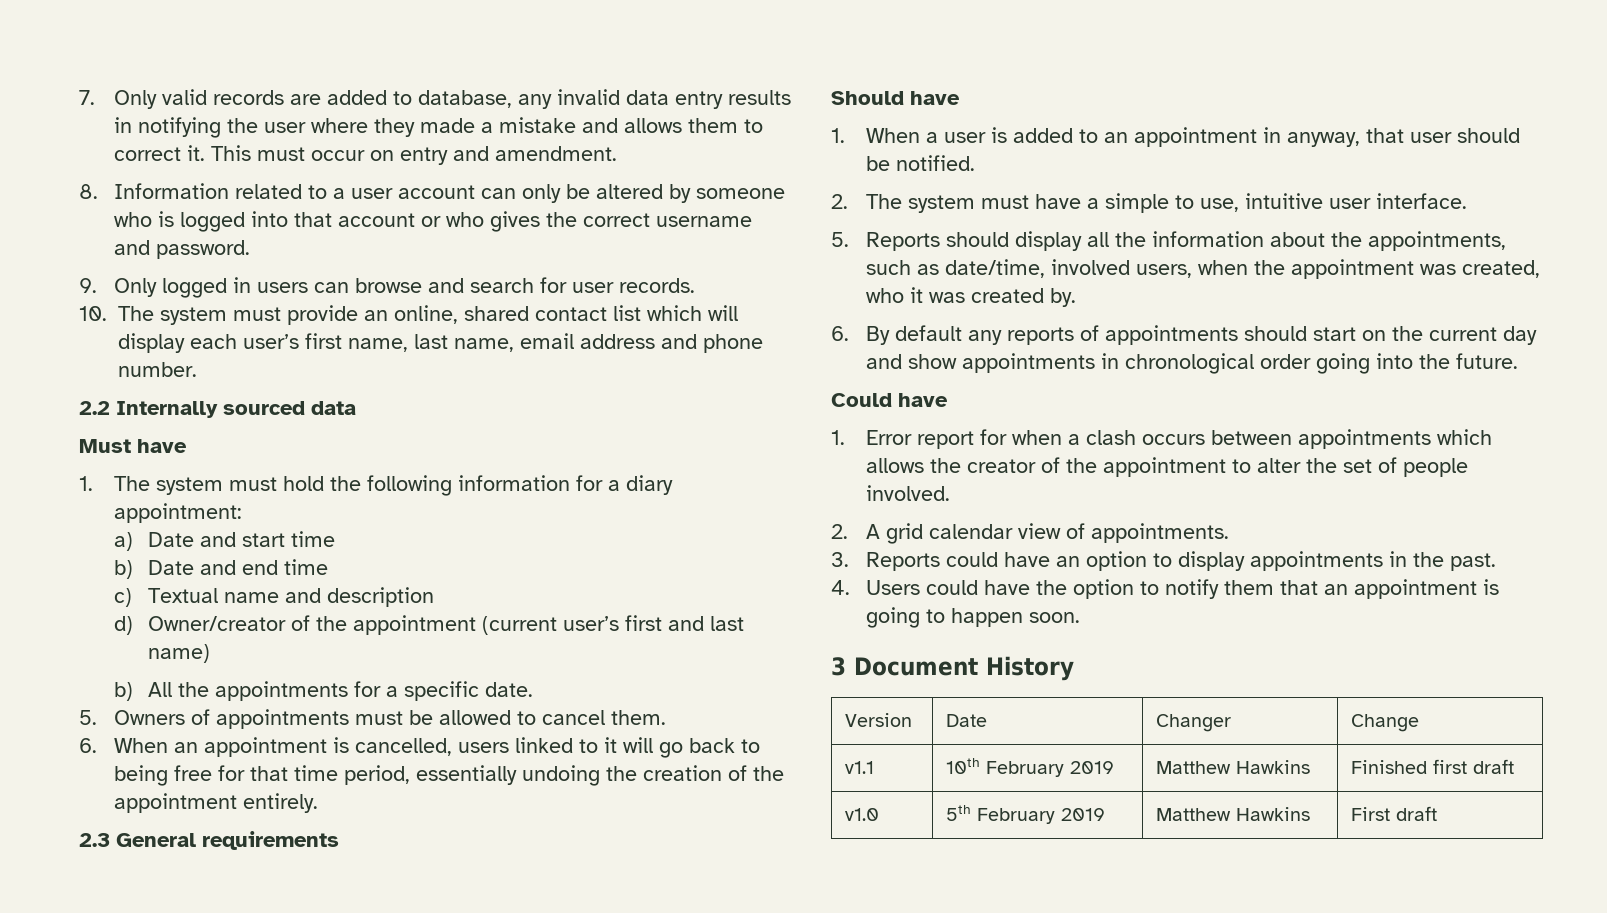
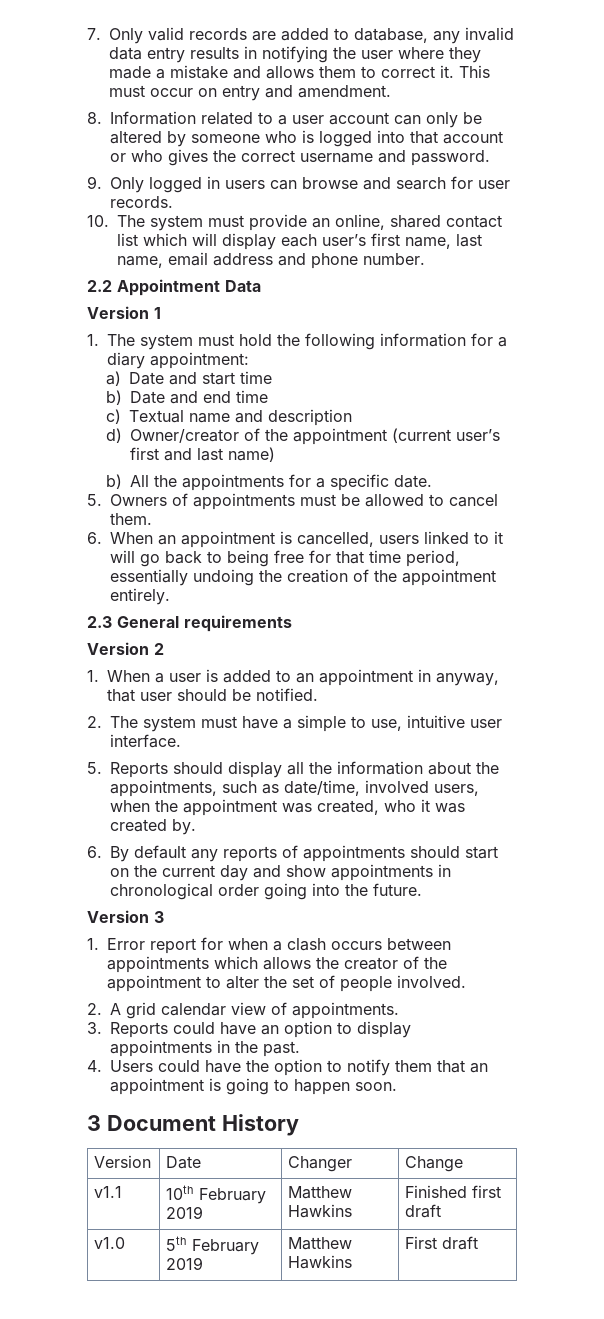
- 2.2 Internally sourced data
- Must have
+ 2.2 Appointment Data
+ Version 1
- Should have
+ Version 2
- Could have
+ Version 3

